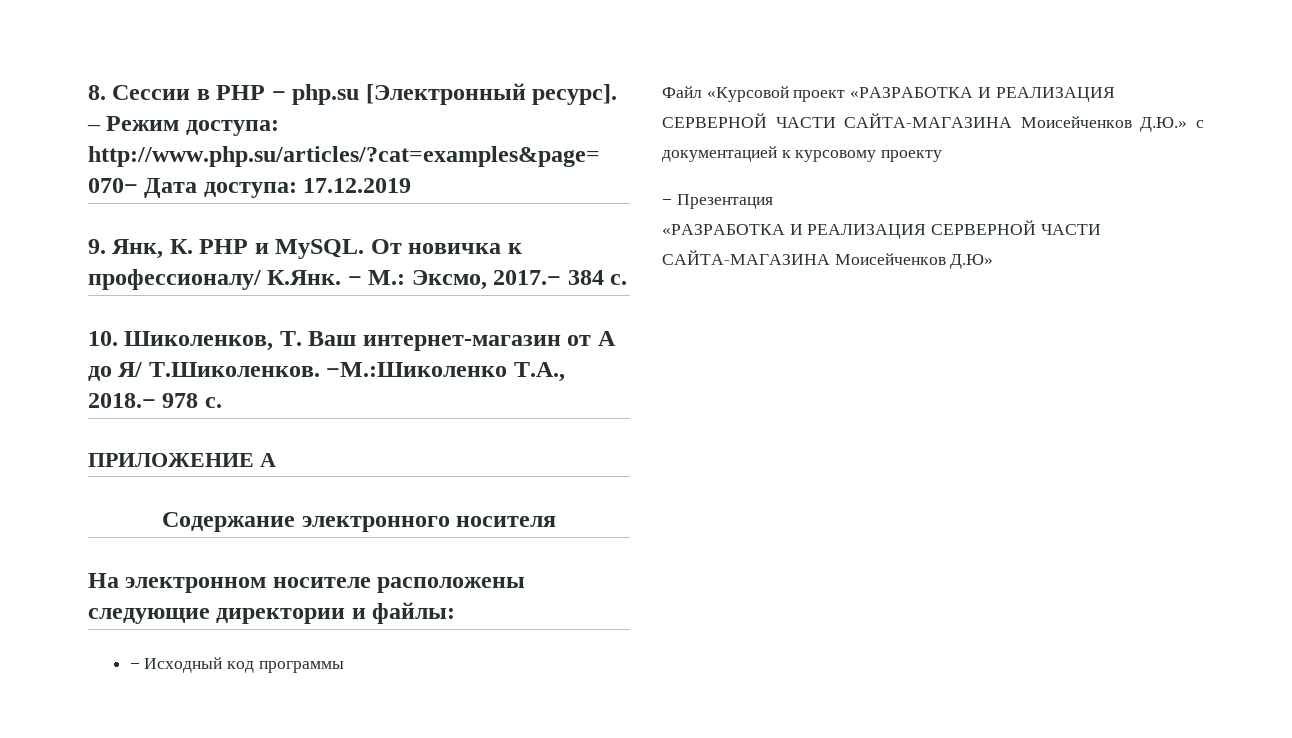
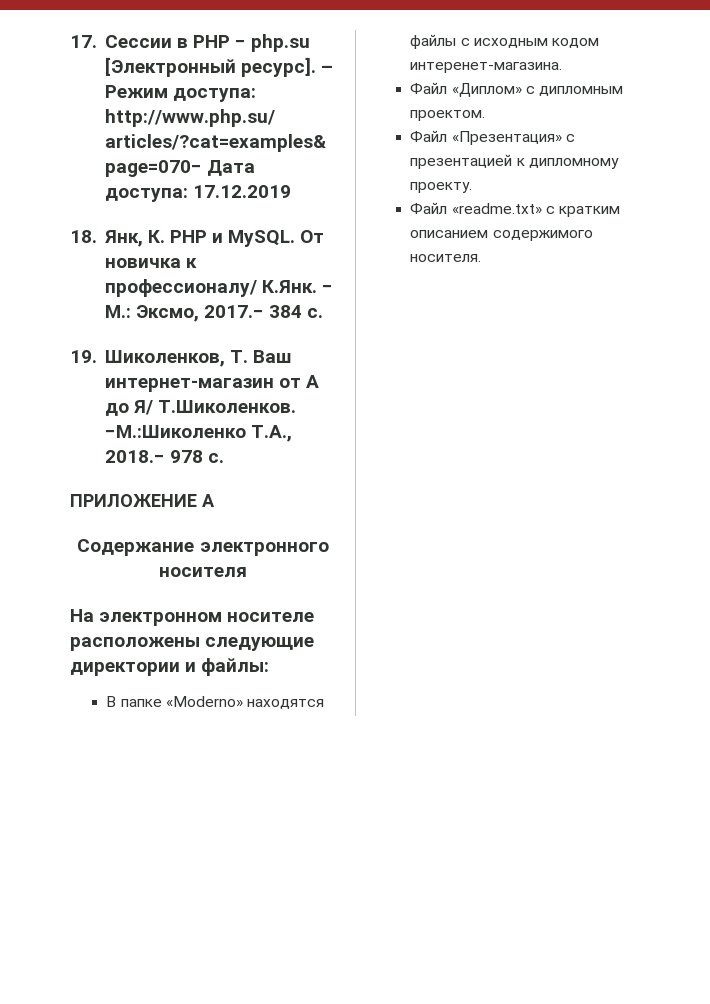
- 8. Сессии в PHP − php.su [Электронный ресурс].
+ 17. Сессии в PHP − php.su [Электронный ресурс].
- 9. Янк, К. PHP и MySQL.
+ 18. Янк, К. PHP и MySQL.
- 10. Шиколенков, Т. Ваш интернет-магазин от А до Я/ Т.Шиколенков. −М.:Шиколенко Т.А., 2018.− 978 с.
+ 19. Шиколенков, Т. Ваш интернет-магазин от А до Я/ Т.Шиколенков. −М.:Шиколенко Т.А., 2018.− 978 с.
- − Исходный код программы
- Файл «Курсовой проект «РАЗРАБОТКА И РЕАЛИЗАЦИЯ СЕРВЕРНОЙ ЧАСТИ САЙТА-МАГАЗИНА Моисейченков Д.Ю.» с документацией к курсовому проекту
- − Презентация
- «РАЗРАБОТКА И РЕАЛИЗАЦИЯ СЕРВЕРНОЙ ЧАСТИ САЙТА-МАГАЗИНА Моисейченков Д.Ю»
+ В папке «Moderno» находятся файлы с исходным кодом интеренет-магазина.
+ Файл «Диплом» с дипломным проектом.
+ Файл «Презентация» с презентацией к дипломному проекту.
+ Файл «readme.txt» с кратким описанием содержимого носителя.

